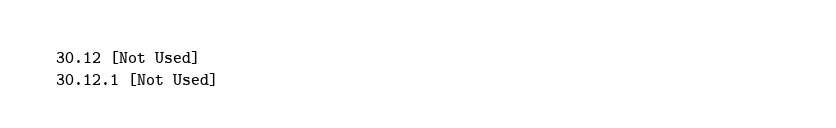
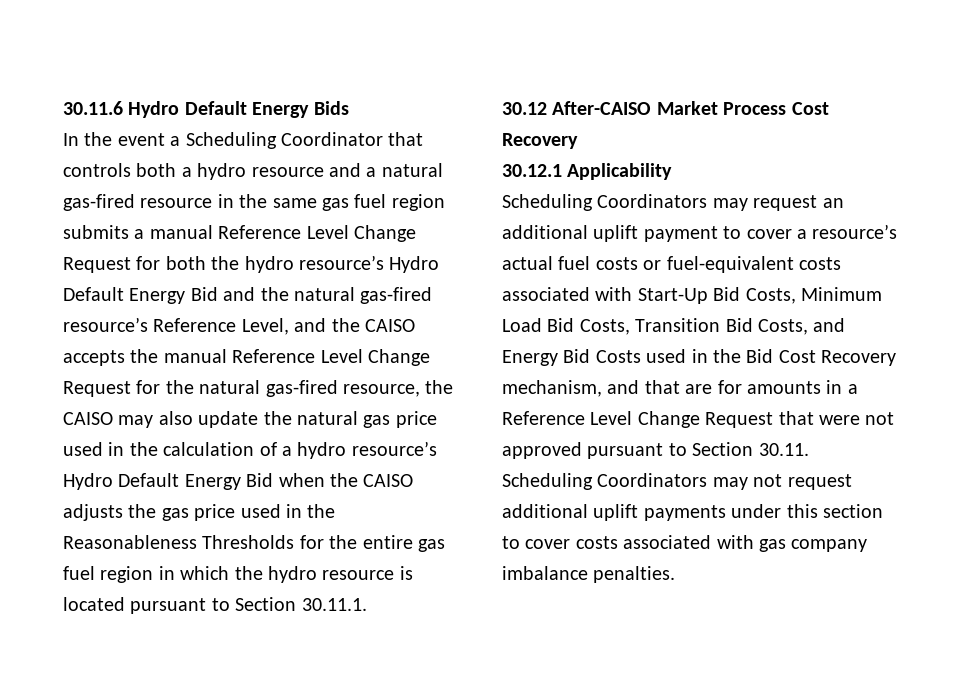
- 30.12 [Not Used]
- 30.12.1 [Not Used]
+ 30.11.6 Hydro Default Energy Bids
+ In the event a Scheduling Coordinator that controls both a hydro resource and a natural gas-fired resource in the same gas fuel region submits a manual Reference Level Change Request for both the hydro resource’s Hydro Default Energy Bid and the natural gas-fired resource’s Reference Level, and the CAISO accepts the manual Reference Level Change Request for the natural gas-fired resource, the CAISO may also update the natural gas price used in the calculation of a hydro resource’s Hydro Default Energy Bid when the CAISO adjusts the gas price used in the Reasonableness Thresholds for the entire gas fuel region in which the hydro resource is located pursuant to Section 30.11.1.
+ 30.12 After-CAISO Market Process Cost Recovery
+ 30.12.1 Applicability
+ Scheduling Coordinators may request an additional uplift payment to cover a resource’s actual fuel costs or fuel-equivalent costs associated with Start-Up Bid Costs, Minimum Load Bid Costs, Transition Bid Costs, and Energy Bid Costs used in the Bid Cost Recovery mechanism, and that are for amounts in a Reference Level Change Request that were not approved pursuant to Section 30.11. Scheduling Coordinators may not request additional uplift payments under this section to cover costs associated with gas company imbalance penalties.

